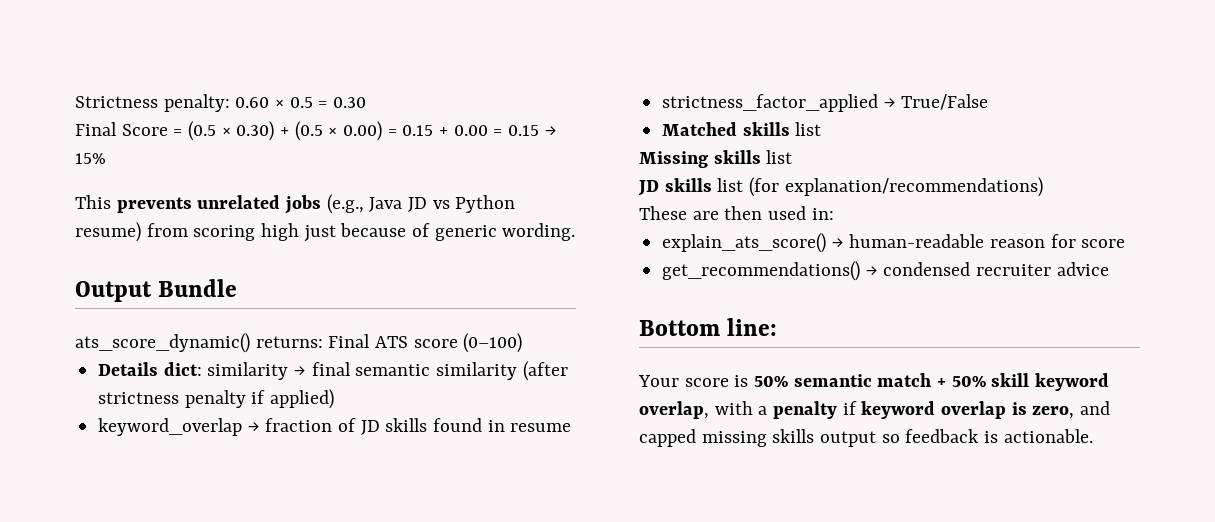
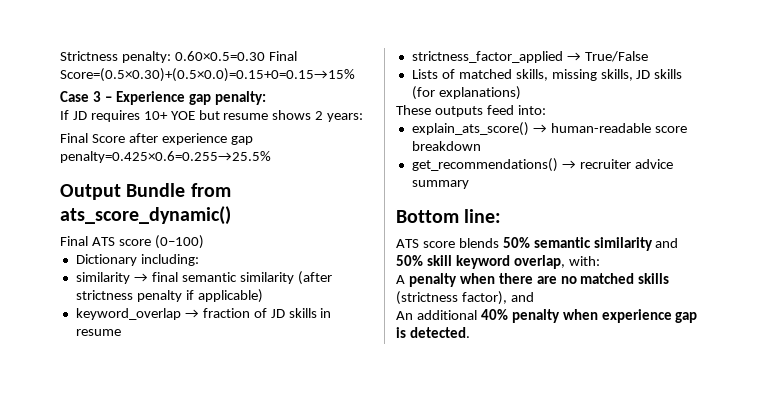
- Strictness penalty: 0.60 × 0.5 = 0.30
- Final Score = (0.5 × 0.30) + (0.5 × 0.00) = 0.15 + 0.00 = 0.15 → 15%
- This prevents unrelated jobs (e.g., Java JD vs Python resume) from scoring high just because of generic wording.
+ Strictness penalty: 0.60×0.5=0.30 Final Score=(0.5×0.30)+(0.5×0.0)=0.15+0=0.15→15%
+ Case 3 – Experience gap penalty:
+ If JD requires 10+ YOE but resume shows 2 years:
+ Final Score after experience gap penalty=0.425×0.6=0.255→25.5%
- Output Bundle
- ats_score_dynamic() returns: Final ATS score (0–100)
+ Output Bundle from ats_score_dynamic()
+ Final ATS score (0–100)
- Details dict: similarity → final semantic similarity (after strictness penalty if applied)
+ Dictionary including:
+ similarity → final semantic similarity (after strictness penalty if applicable)
- keyword_overlap → fraction of JD skills found in resume
+ keyword_overlap → fraction of JD skills in resume
- Matched skills list
- Missing skills list
- JD skills list (for explanation/recommendations)
- These are then used in:
+ Lists of matched skills, missing skills, JD skills (for explanations)
+ These outputs feed into:
- explain_ats_score() → human-readable reason for score
+ explain_ats_score() → human-readable score breakdown
- get_recommendations() → condensed recruiter advice
+ get_recommendations() → recruiter advice summary
- Your score is 50% semantic match + 50% skill keyword overlap, with a penalty if keyword overlap is zero, and capped missing skills output so feedback is actionable.
+ ATS score blends 50% semantic similarity and 50% skill keyword overlap, with:
+ A penalty when there are no matched skills (strictness factor), and
+ An additional 40% penalty when experience gap is detected.

